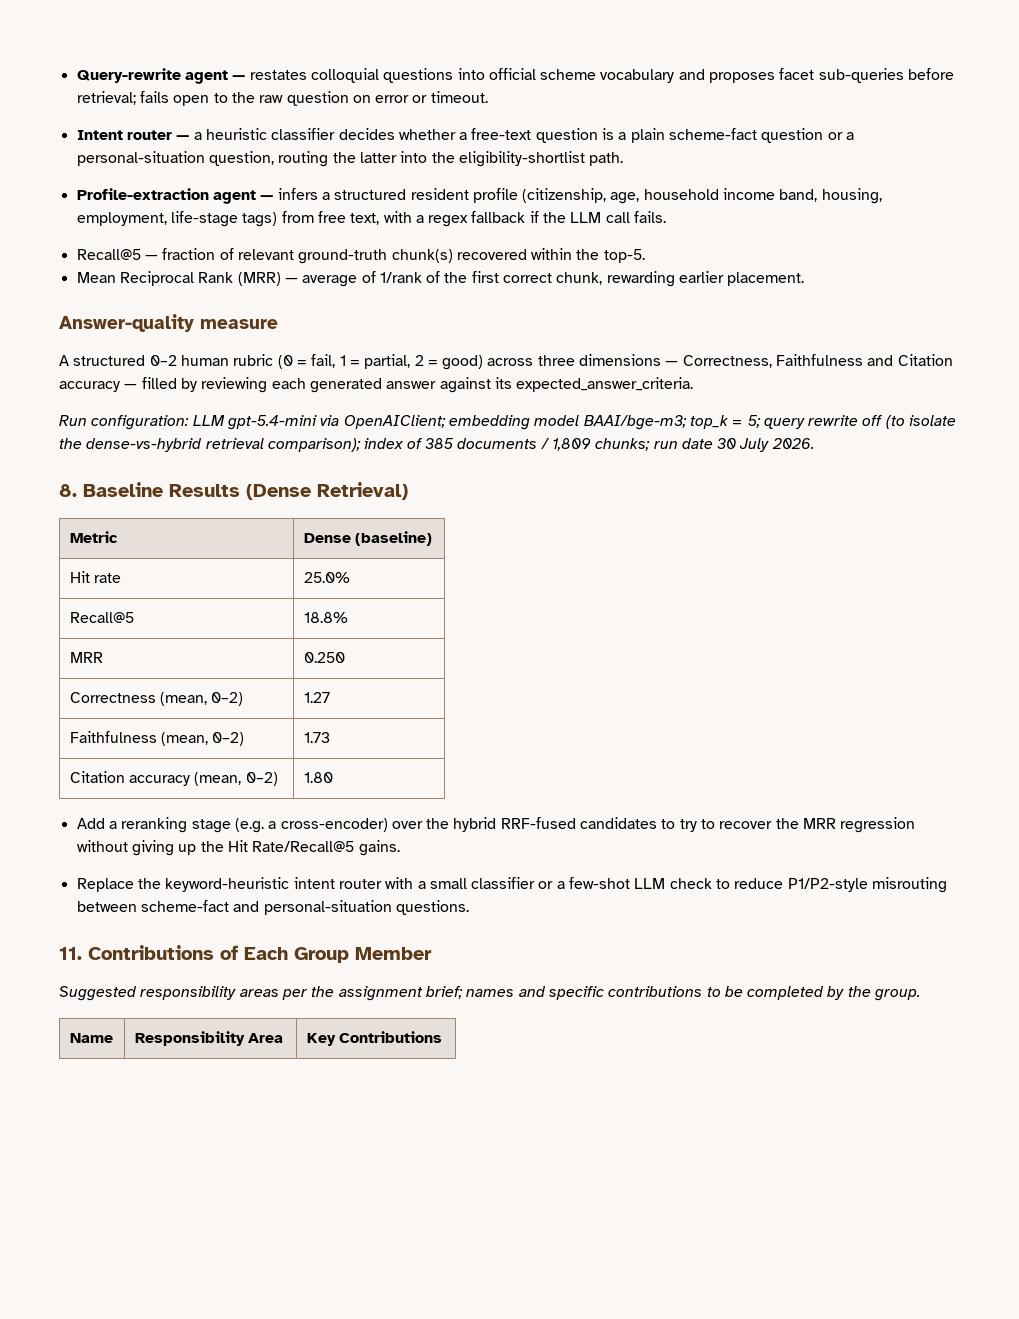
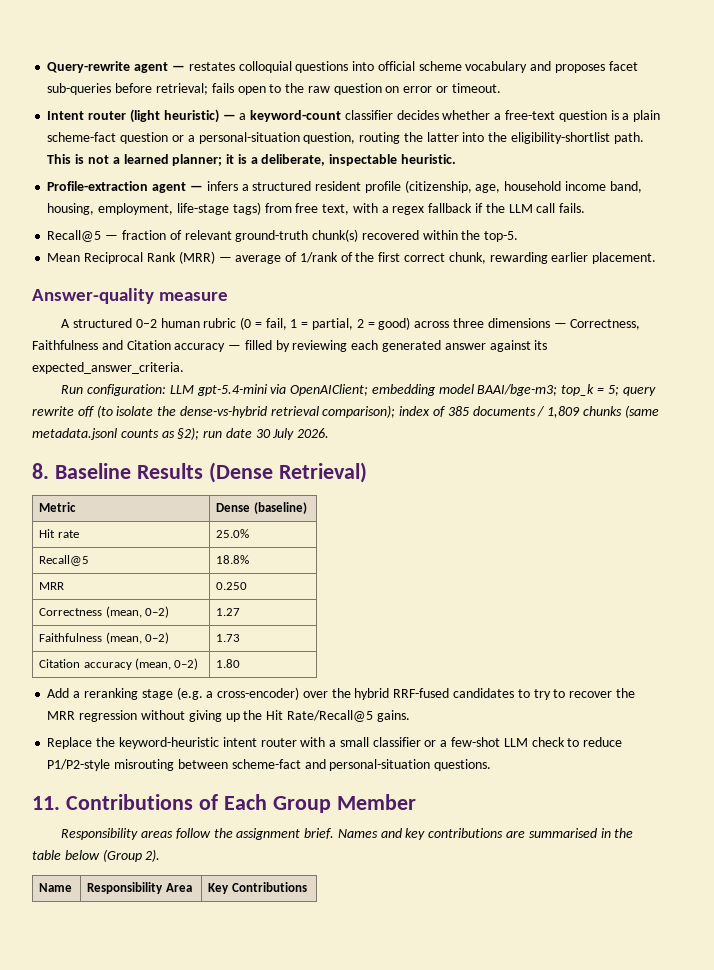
- Intent router — a heuristic classifier decides whether a free-text question is a plain scheme-fact question or a personal-situation question, routing the latter into the eligibility-shortlist path.
+ Intent router (light heuristic) — a keyword-count classifier decides whether a free-text question is a plain scheme-fact question or a personal-situation question, routing the latter into the eligibility-shortlist path. This is not a learned planner; it is a deliberate, inspectable heuristic.
- Run configuration: LLM gpt-5.4-mini via OpenAIClient; embedding model BAAI/bge-m3; top_k = 5; query rewrite off (to isolate the dense-vs-hybrid retrieval comparison); index of 385 documents / 1,809 chunks; run date 30 July 2026.
+ Run configuration: LLM gpt-5.4-mini via OpenAIClient; embedding model BAAI/bge-m3; top_k = 5; query rewrite off (to isolate the dense-vs-hybrid retrieval comparison); index of 385 documents / 1,809 chunks (same metadata.jsonl counts as §2); run date 30 July 2026.
- Suggested responsibility areas per the assignment brief; names and specific contributions to be completed by the group.
+ Responsibility areas follow the assignment brief. Names and key contributions are summarised in the table below (Group 2).

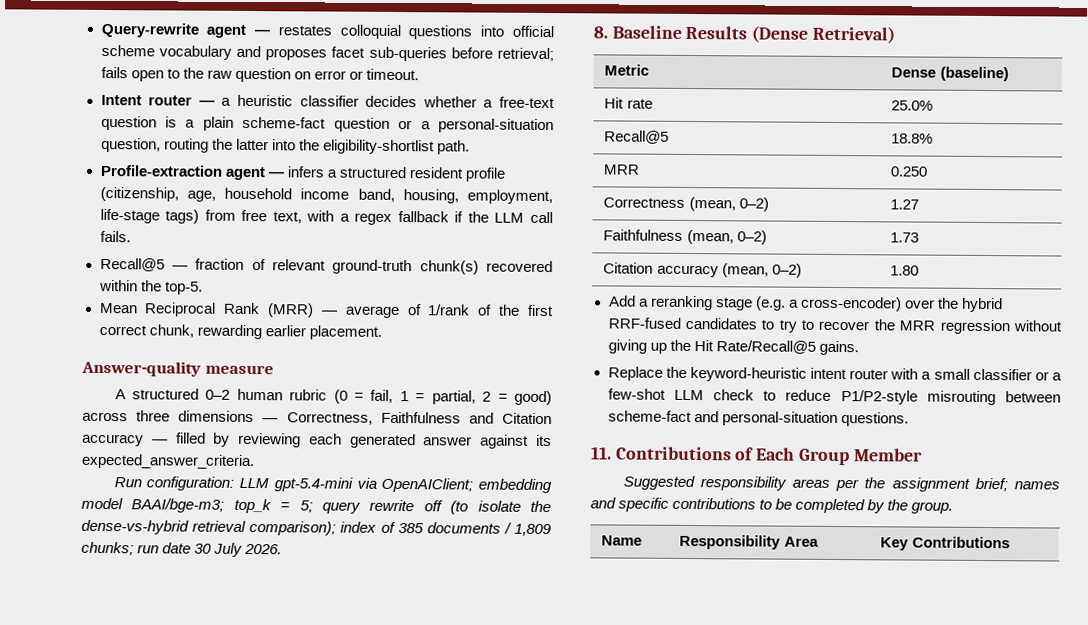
- Intent router (light heuristic) — a keyword-count classifier decides whether a free-text question is a plain scheme-fact question or a personal-situation question, routing the latter into the eligibility-shortlist path. This is not a learned planner; it is a deliberate, inspectable heuristic.
+ Intent router — a heuristic classifier decides whether a free-text question is a plain scheme-fact question or a personal-situation question, routing the latter into the eligibility-shortlist path.
- Run configuration: LLM gpt-5.4-mini via OpenAIClient; embedding model BAAI/bge-m3; top_k = 5; query rewrite off (to isolate the dense-vs-hybrid retrieval comparison); index of 385 documents / 1,809 chunks (same metadata.jsonl counts as §2); run date 30 July 2026.
+ Run configuration: LLM gpt-5.4-mini via OpenAIClient; embedding model BAAI/bge-m3; top_k = 5; query rewrite off (to isolate the dense-vs-hybrid retrieval comparison); index of 385 documents / 1,809 chunks; run date 30 July 2026.
- Responsibility areas follow the assignment brief. Names and key contributions are summarised in the table below (Group 2).
+ Suggested responsibility areas per the assignment brief; names and specific contributions to be completed by the group.

